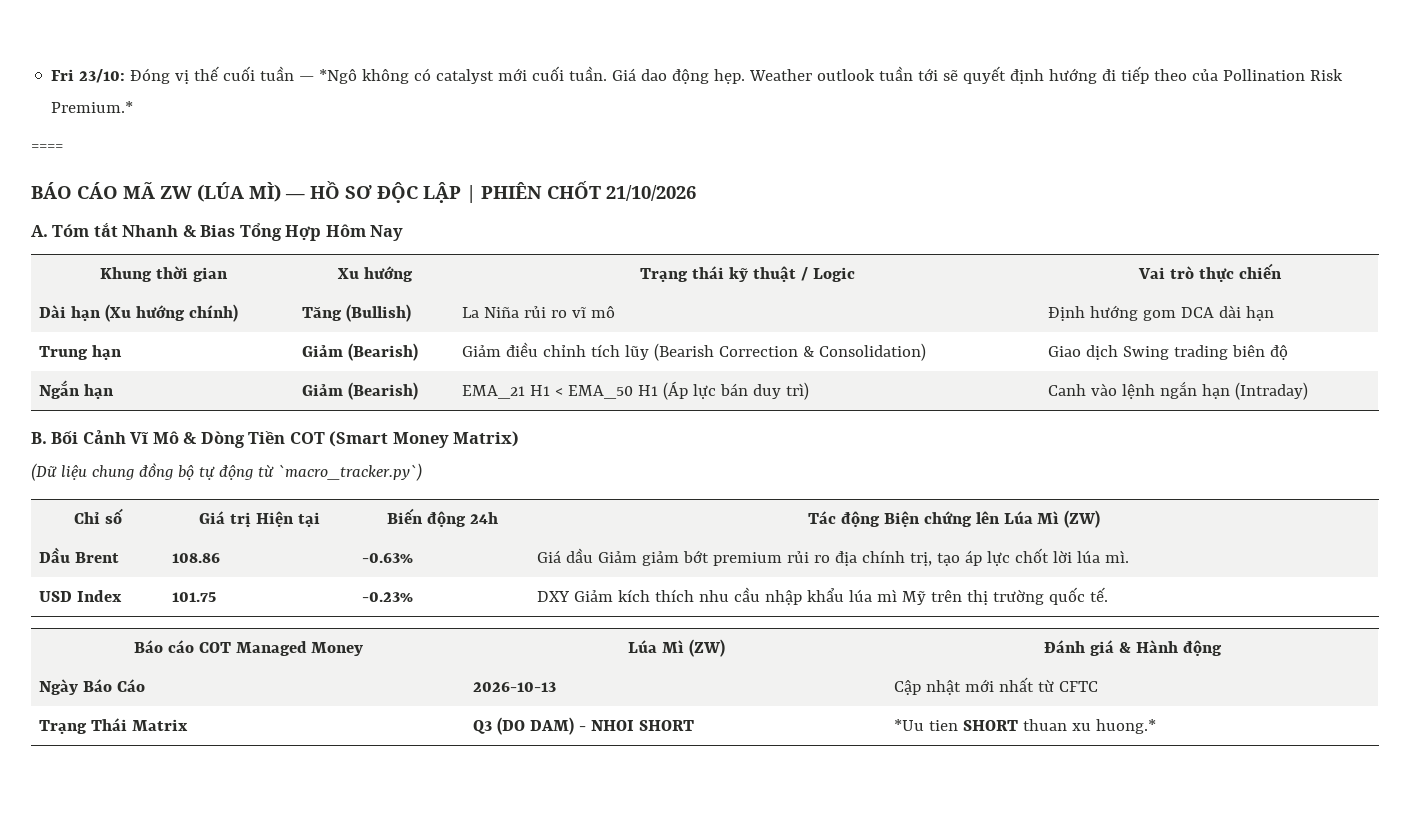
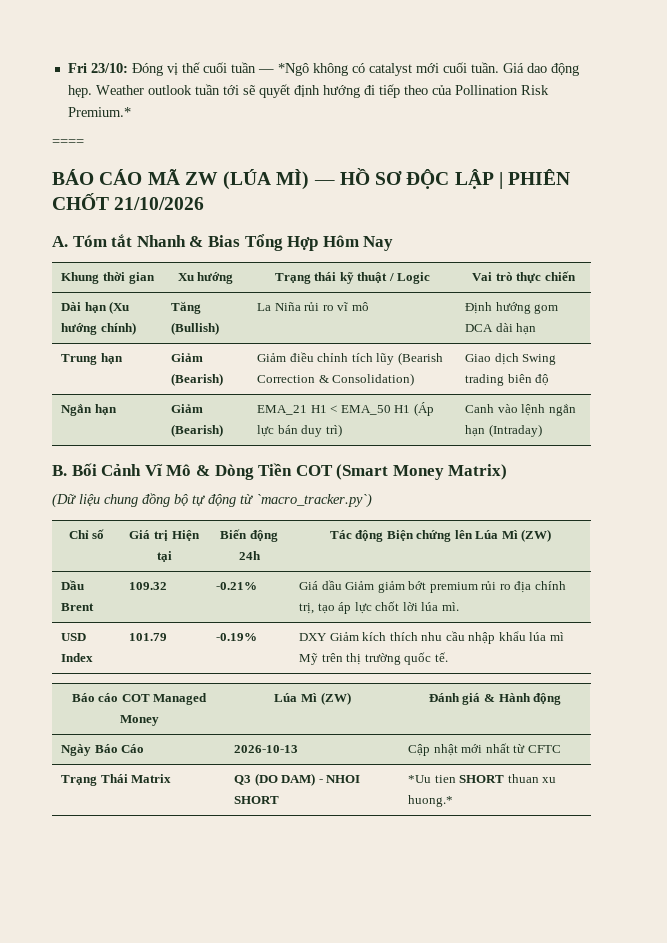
- Dầu Brent | 108.86 | -0.63% | Giá dầu Giảm giảm bớt premium rủi ro địa chính trị, tạo áp lực chốt lời lúa mì.
+ Dầu Brent | 109.32 | -0.21% | Giá dầu Giảm giảm bớt premium rủi ro địa chính trị, tạo áp lực chốt lời lúa mì.
- USD Index | 101.75 | -0.23% | DXY Giảm kích thích nhu cầu nhập khẩu lúa mì Mỹ trên thị trường quốc tế.
+ USD Index | 101.79 | -0.19% | DXY Giảm kích thích nhu cầu nhập khẩu lúa mì Mỹ trên thị trường quốc tế.

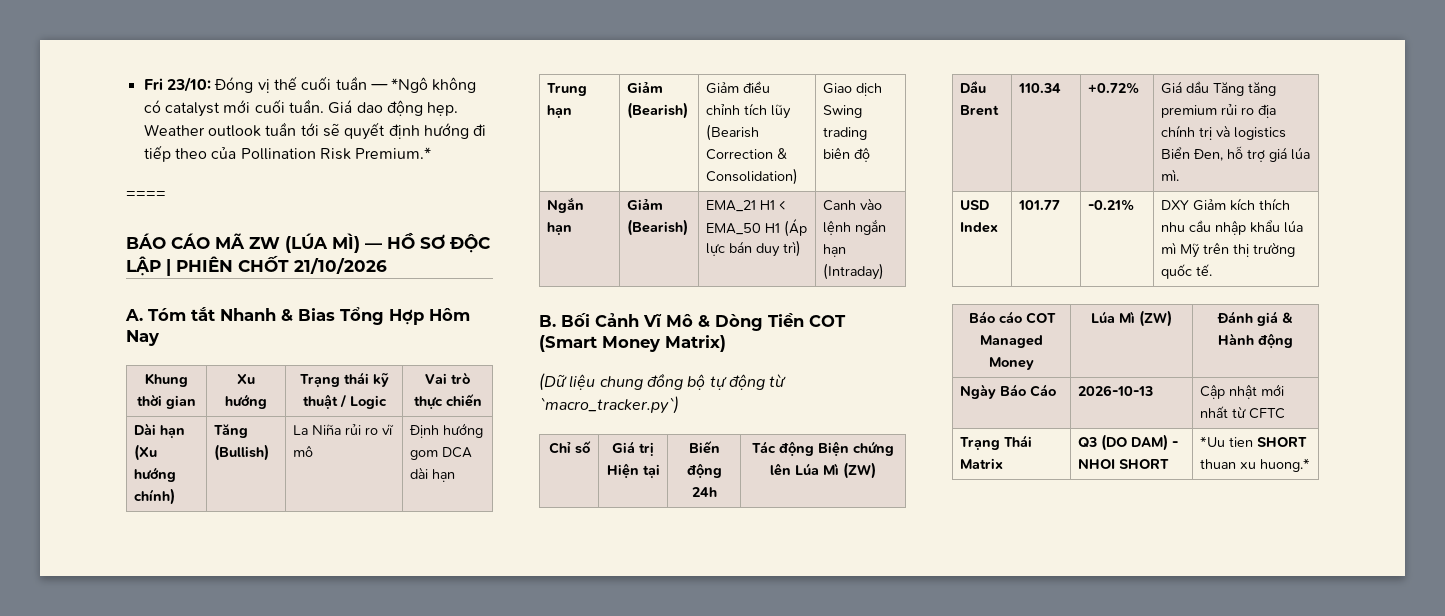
- Dầu Brent | 109.32 | -0.21% | Giá dầu Giảm giảm bớt premium rủi ro địa chính trị, tạo áp lực chốt lời lúa mì.
+ Dầu Brent | 110.34 | +0.72% | Giá dầu Tăng tăng premium rủi ro địa chính trị và logistics Biển Đen, hỗ trợ giá lúa mì.
- USD Index | 101.79 | -0.19% | DXY Giảm kích thích nhu cầu nhập khẩu lúa mì Mỹ trên thị trường quốc tế.
+ USD Index | 101.77 | -0.21% | DXY Giảm kích thích nhu cầu nhập khẩu lúa mì Mỹ trên thị trường quốc tế.

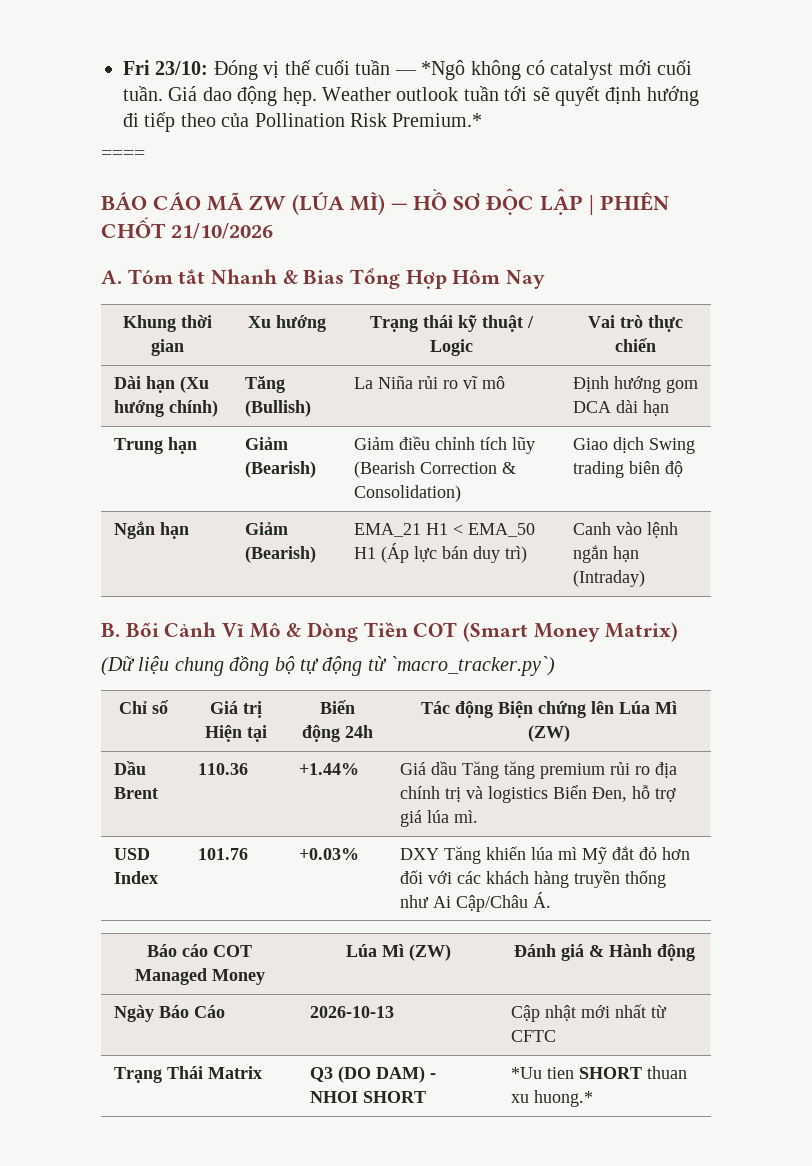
- Dầu Brent | 110.34 | +0.72% | Giá dầu Tăng tăng premium rủi ro địa chính trị và logistics Biển Đen, hỗ trợ giá lúa mì.
+ Dầu Brent | 110.36 | +1.44% | Giá dầu Tăng tăng premium rủi ro địa chính trị và logistics Biển Đen, hỗ trợ giá lúa mì.
- USD Index | 101.77 | -0.21% | DXY Giảm kích thích nhu cầu nhập khẩu lúa mì Mỹ trên thị trường quốc tế.
+ USD Index | 101.76 | +0.03% | DXY Tăng khiến lúa mì Mỹ đắt đỏ hơn đối với các khách hàng truyền thống như Ai Cập/Châu Á.

